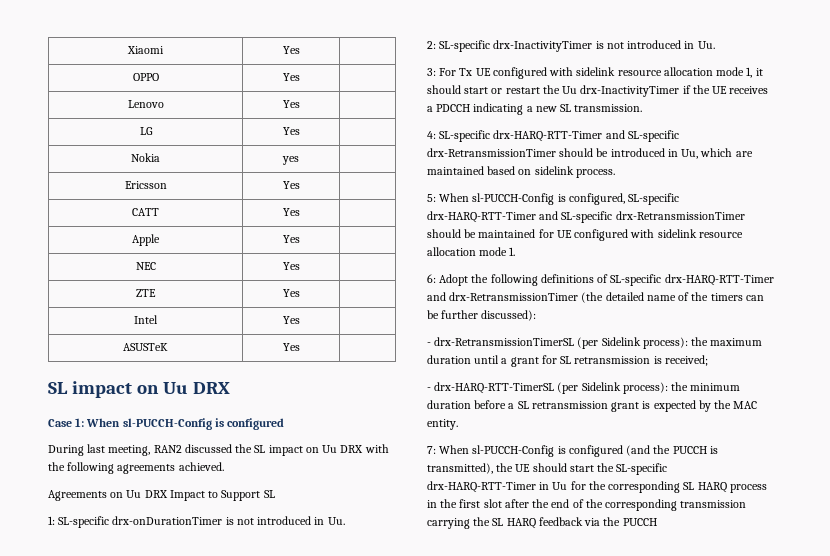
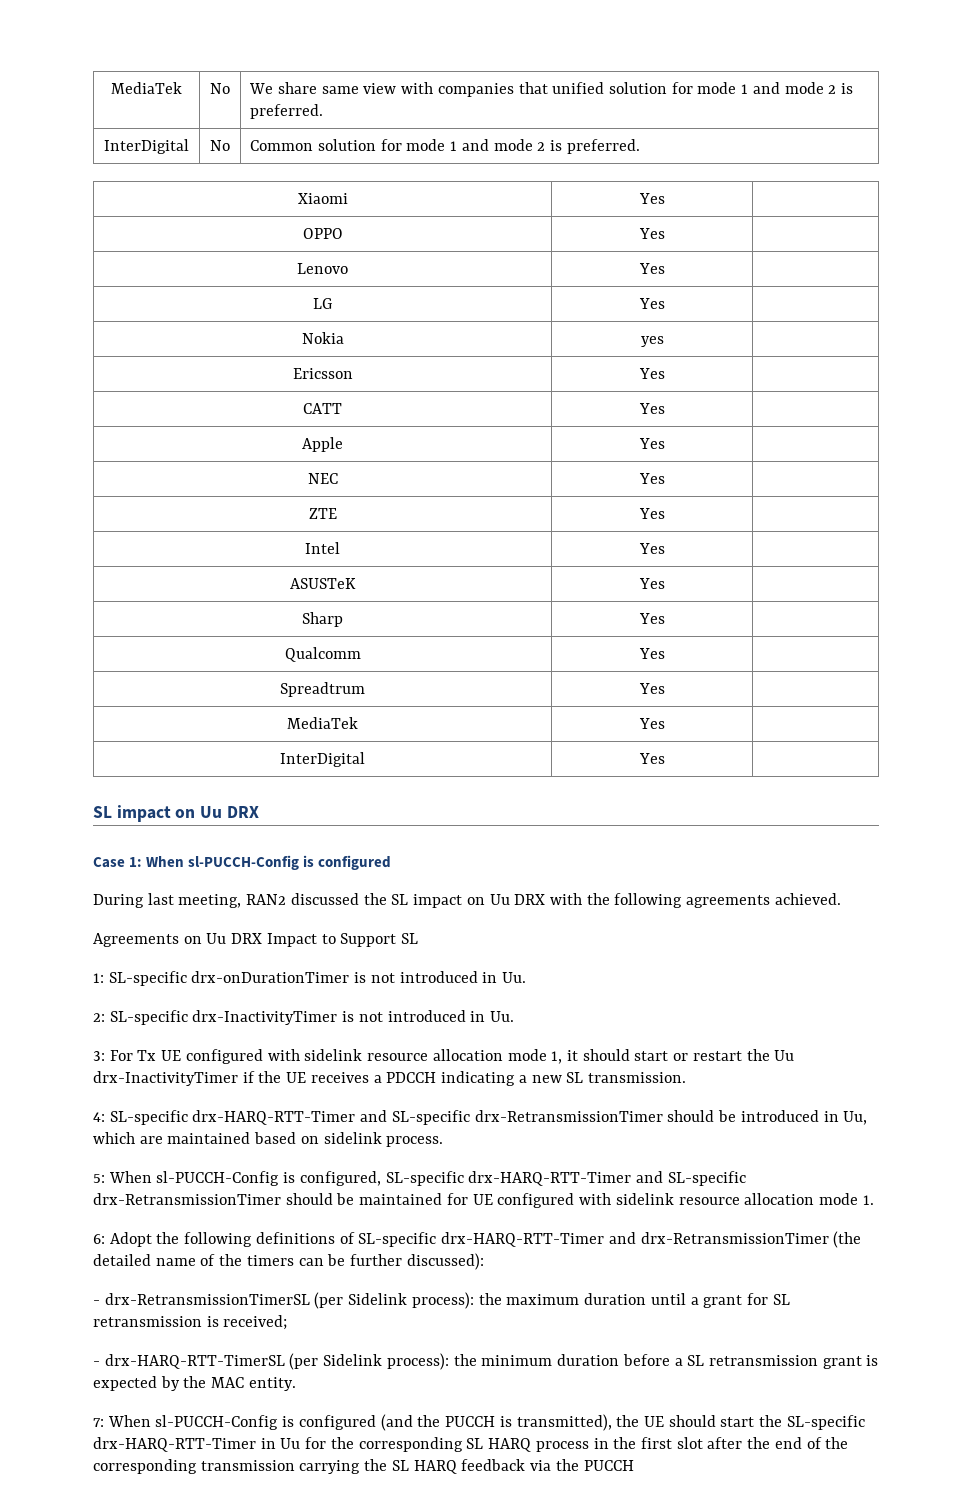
+ MediaTek | No | We share same view with companies that unified solution for mode 1 and mode 2 is preferred.
+ InterDigital | No | Common solution for mode 1 and mode 2 is preferred.
+ Sharp | Yes |
+ Qualcomm | Yes |
+ Spreadtrum | Yes |
+ MediaTek | Yes |
+ InterDigital | Yes |

